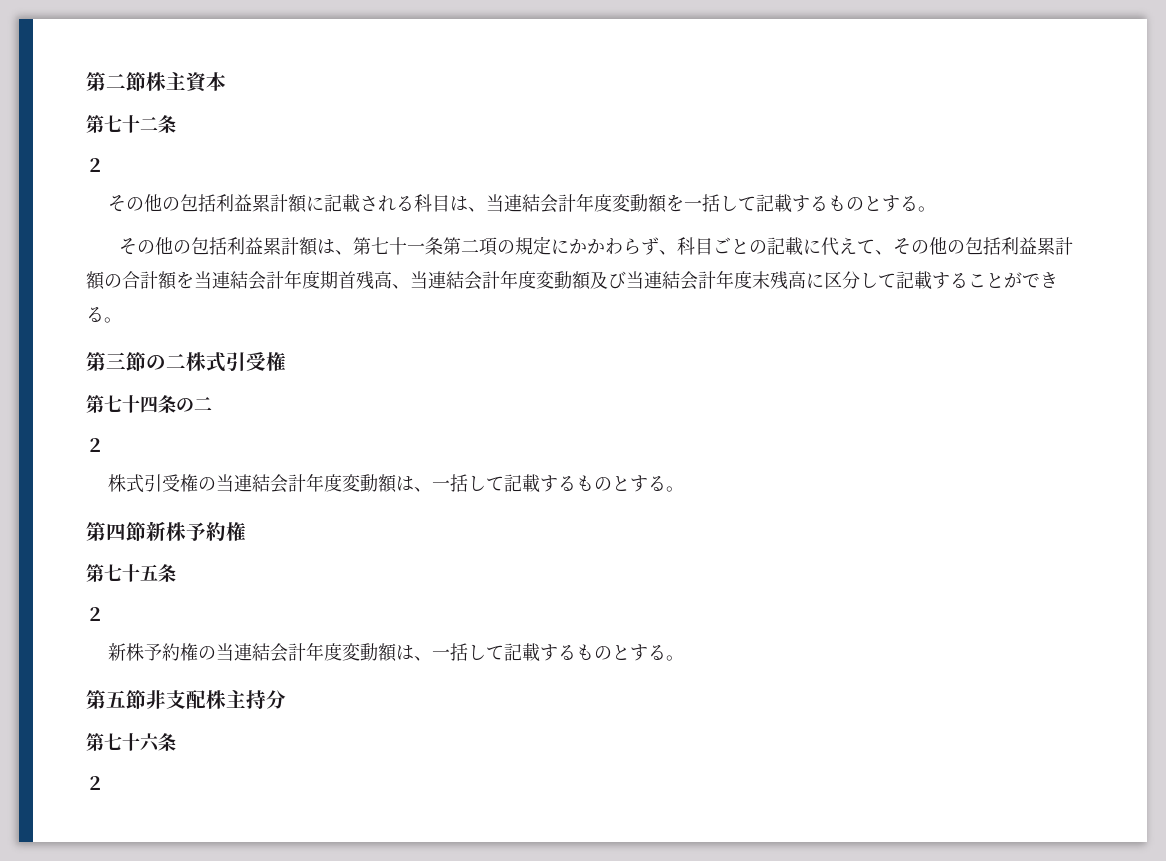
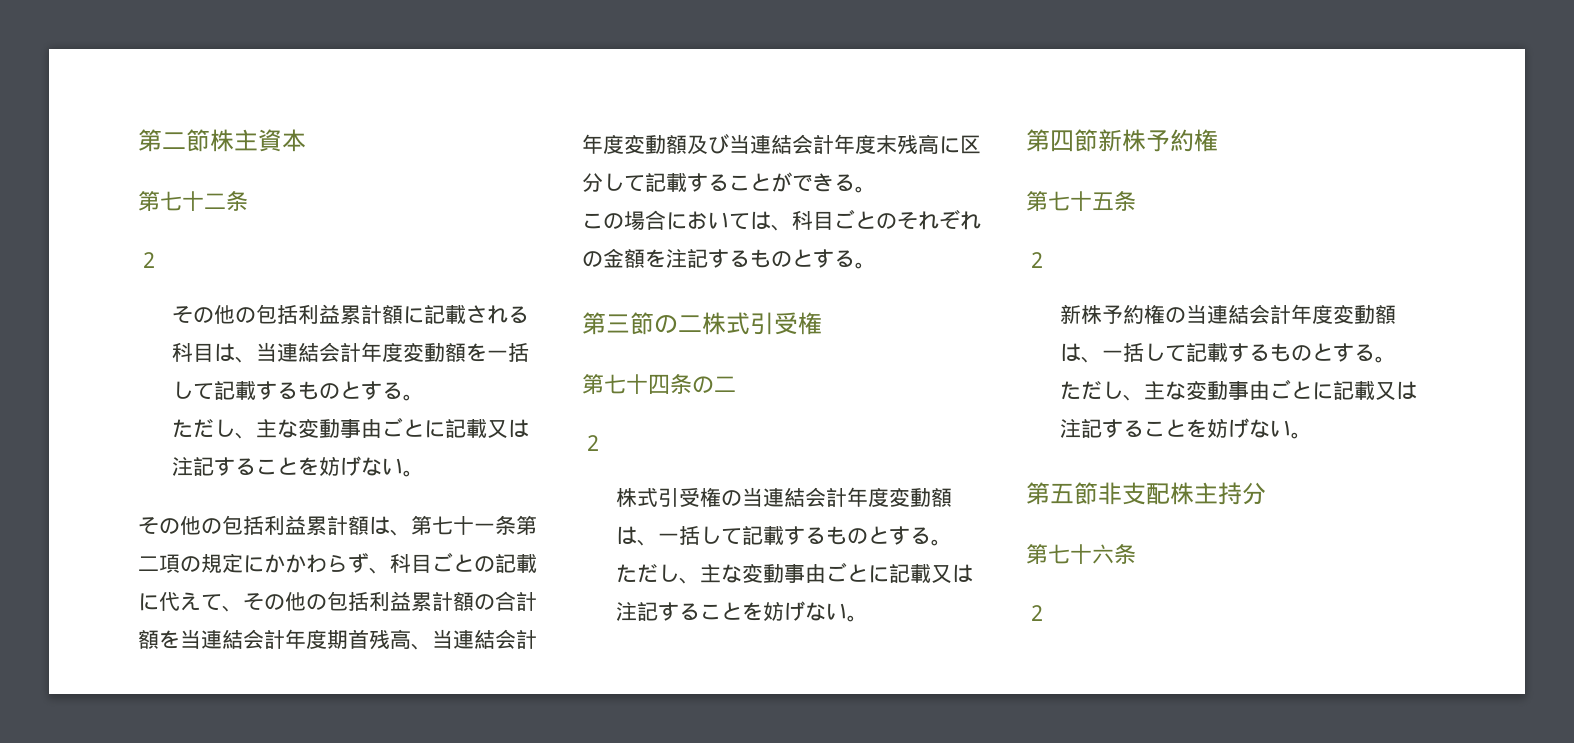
  その他の包括利益累計額に記載される科目は、当連結会計年度変動額を一括して記載するものとする。
+ ただし、主な変動事由ごとに記載又は注記することを妨げない。
+ この場合においては、科目ごとのそれぞれの金額を注記するものとする。
  株式引受権の当連結会計年度変動額は、一括して記載するものとする。
+ ただし、主な変動事由ごとに記載又は注記することを妨げない。
  新株予約権の当連結会計年度変動額は、一括して記載するものとする。
+ ただし、主な変動事由ごとに記載又は注記することを妨げない。

